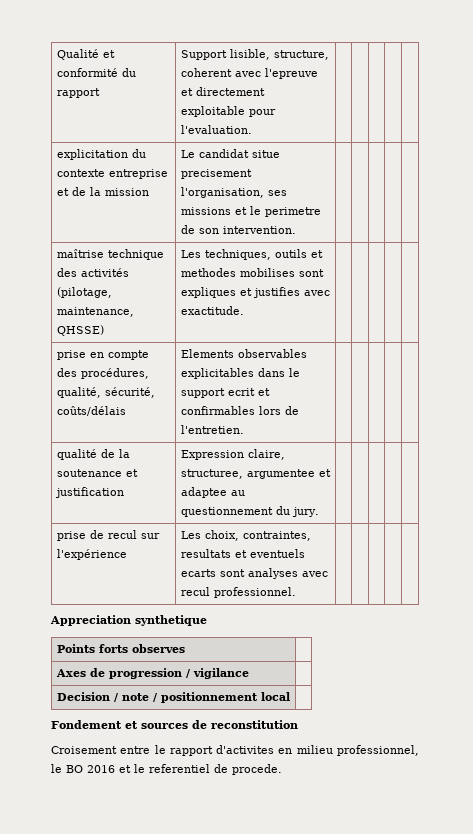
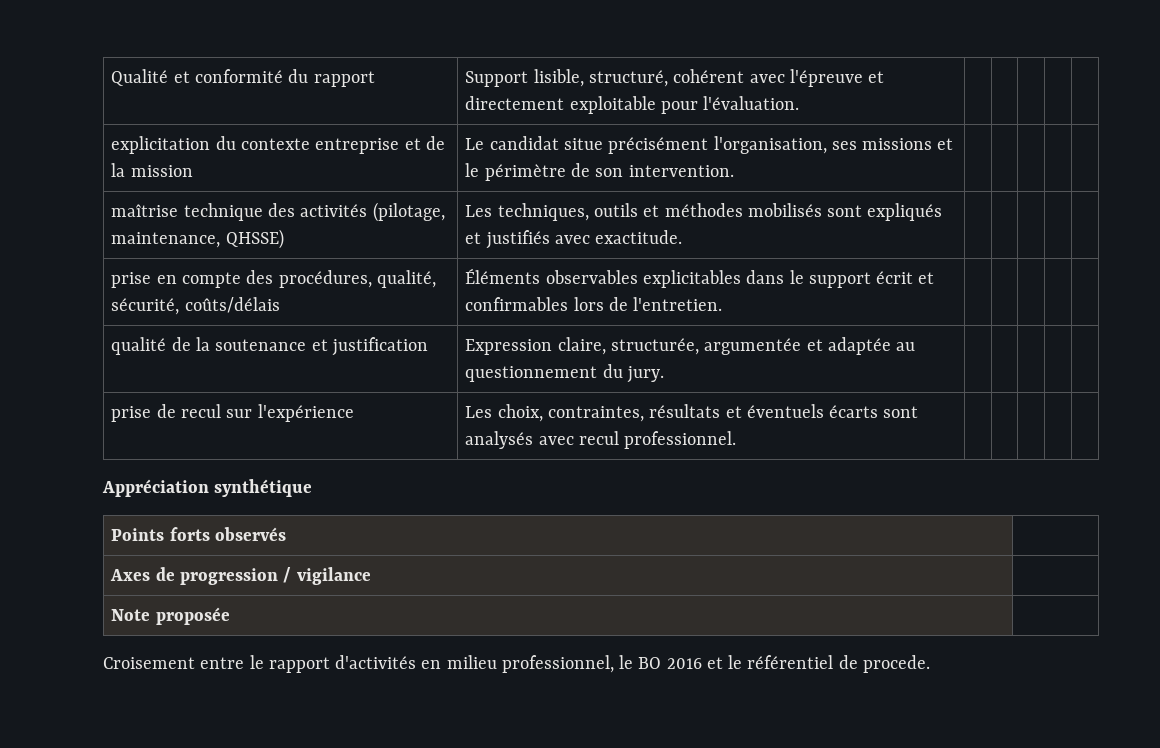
- Qualité et conformité du rapport | Support lisible, structure, coherent avec l'epreuve et directement exploitable pour l'evaluation. | | | | |
+ Qualité et conformité du rapport | Support lisible, structuré, cohérent avec l'épreuve et directement exploitable pour l'évaluation. | | | | |
- explicitation du contexte entreprise et de la mission | Le candidat situe precisement l'organisation, ses missions et le perimetre de son intervention. | | | | |
+ explicitation du contexte entreprise et de la mission | Le candidat situe précisément l'organisation, ses missions et le périmètre de son intervention. | | | | |
- maîtrise technique des activités (pilotage, maintenance, QHSSE) | Les techniques, outils et methodes mobilises sont expliques et justifies avec exactitude. | | | | |
+ maîtrise technique des activités (pilotage, maintenance, QHSSE) | Les techniques, outils et méthodes mobilisés sont expliqués et justifiés avec exactitude. | | | | |
- prise en compte des procédures, qualité, sécurité, coûts/délais | Elements observables explicitables dans le support ecrit et confirmables lors de l'entretien. | | | | |
+ prise en compte des procédures, qualité, sécurité, coûts/délais | Éléments observables explicitables dans le support écrit et confirmables lors de l'entretien. | | | | |
- qualité de la soutenance et justification | Expression claire, structuree, argumentee et adaptee au questionnement du jury. | | | | |
+ qualité de la soutenance et justification | Expression claire, structurée, argumentée et adaptée au questionnement du jury. | | | | |
- prise de recul sur l'expérience | Les choix, contraintes, resultats et eventuels ecarts sont analyses avec recul professionnel. | | | | |
+ prise de recul sur l'expérience | Les choix, contraintes, résultats et éventuels écarts sont analysés avec recul professionnel. | | | | |
- Appreciation synthetique
+ Appréciation synthétique
- Points forts observes |
+ Points forts observés |
- Decision / note / positionnement local |
- Fondement et sources de reconstitution
+ Note proposée |
- Croisement entre le rapport d'activites en milieu professionnel, le BO 2016 et le referentiel de procede.
+ Croisement entre le rapport d'activités en milieu professionnel, le BO 2016 et le référentiel de procede.

